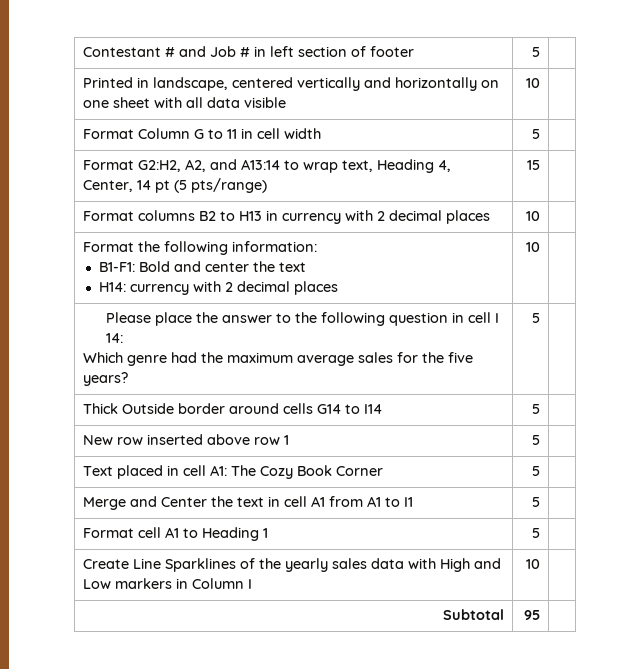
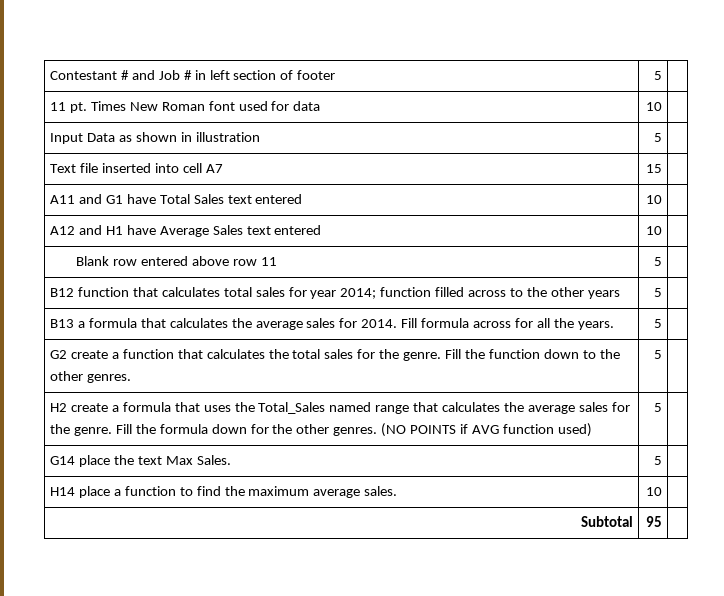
- Printed in landscape, centered vertically and horizontally on one sheet with all data visible | 10 |
- Format Column G to 11 in cell width | 5 |
- Format G2:H2, A2, and A13:14 to wrap text, Heading 4, Center, 14 pt (5 pts/range) | 15 |
- Format columns B2 to H13 in currency with 2 decimal places | 10 |
- Format the following information:
- B1-F1: Bold and center the text
- H14: currency with 2 decimal places | 10 |
- Please place the answer to the following question in cell I 14:
- Which genre had the maximum average sales for the five years? | 5 |
- Thick Outside border around cells G14 to I14 | 5 |
- New row inserted above row 1 | 5 |
- Text placed in cell A1: The Cozy Book Corner | 5 |
- Merge and Center the text in cell A1 from A1 to I1 | 5 |
- Format cell A1 to Heading 1 | 5 |
- Create Line Sparklines of the yearly sales data with High and Low markers in Column I | 10 |
+ 11 pt. Times New Roman font used for data | 10 |
+ Input Data as shown in illustration | 5 |
+ Text file inserted into cell A7 | 15 |
+ A11 and G1 have Total Sales text entered | 10 |
+ A12 and H1 have Average Sales text entered | 10 |
+ Blank row entered above row 11 | 5 |
+ B12 function that calculates total sales for year 2014; function filled across to the other years | 5 |
+ B13 a formula that calculates the average sales for 2014. Fill formula across for all the years. | 5 |
+ G2 create a function that calculates the total sales for the genre. Fill the function down to the other genres. | 5 |
+ H2 create a formula that uses the Total_Sales named range that calculates the average sales for the genre. Fill the formula down for the other genres. (NO POINTS if AVG function used) | 5 |
+ G14 place the text Max Sales. | 5 |
+ H14 place a function to find the maximum average sales. | 10 |

